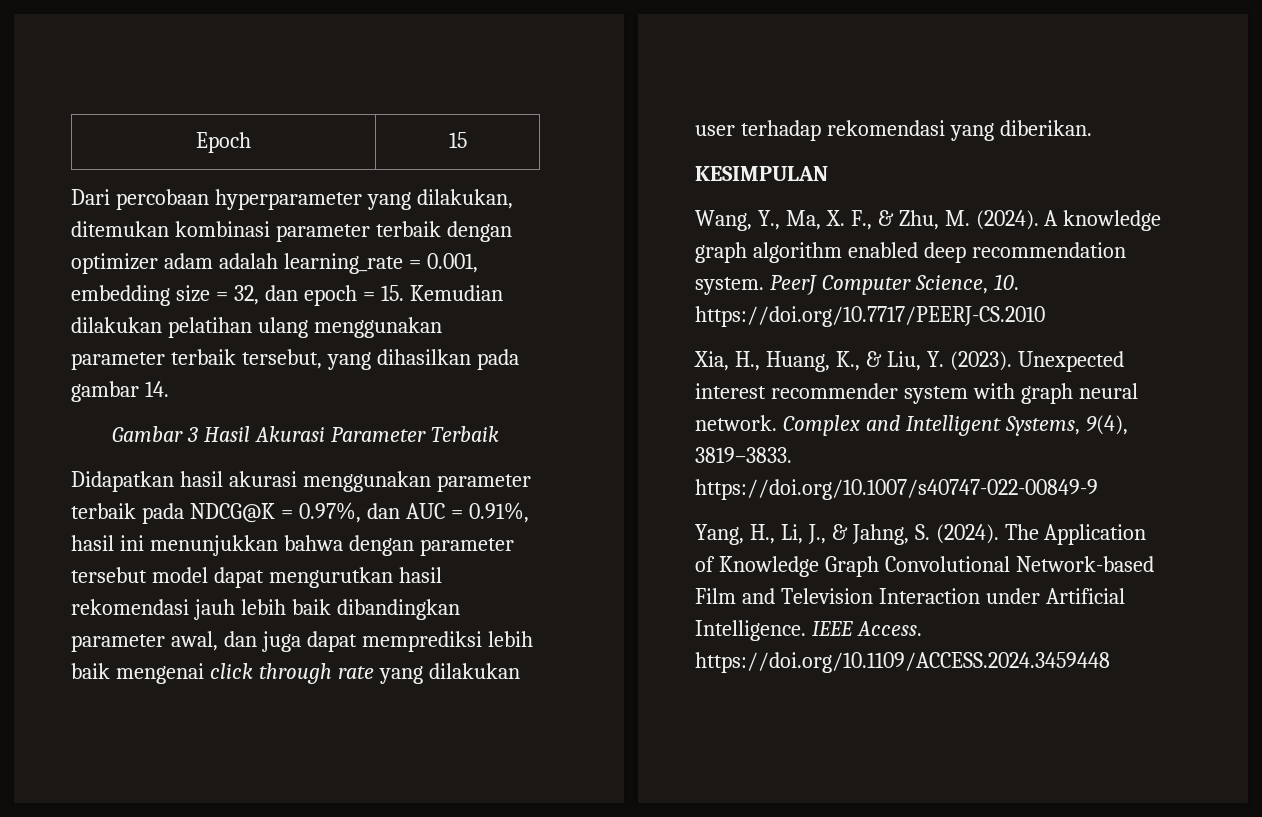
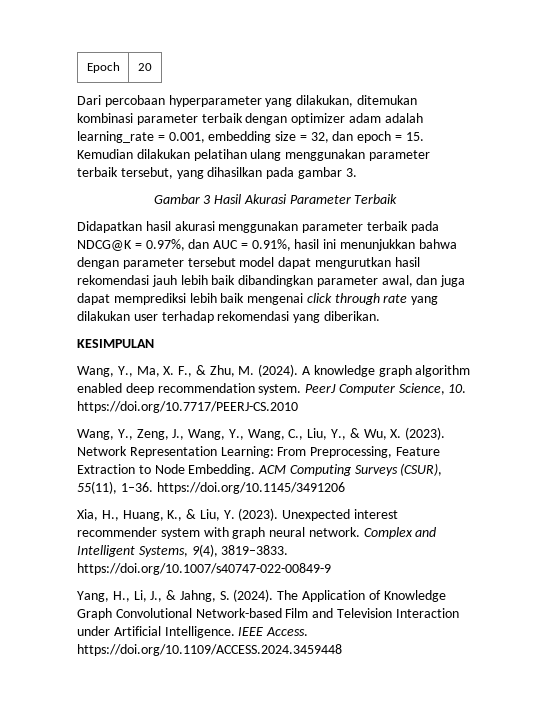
- Epoch | 15
+ Epoch | 20
- Dari percobaan hyperparameter yang dilakukan, ditemukan kombinasi parameter terbaik dengan optimizer adam adalah learning_rate = 0.001, embedding size = 32, dan epoch = 15. Kemudian dilakukan pelatihan ulang menggunakan parameter terbaik tersebut, yang dihasilkan pada gambar 14.
+ Dari percobaan hyperparameter yang dilakukan, ditemukan kombinasi parameter terbaik dengan optimizer adam adalah learning_rate = 0.001, embedding size = 32, dan epoch = 15. Kemudian dilakukan pelatihan ulang menggunakan parameter terbaik tersebut, yang dihasilkan pada gambar 3.
+ Wang, Y., Zeng, J., Wang, Y., Wang, C., Liu, Y., & Wu, X. (2023). Network Representation Learning: From Preprocessing, Feature Extraction to Node Embedding. ACM Computing Surveys (CSUR), 55(11), 1–36. https://doi.org/10.1145/3491206

